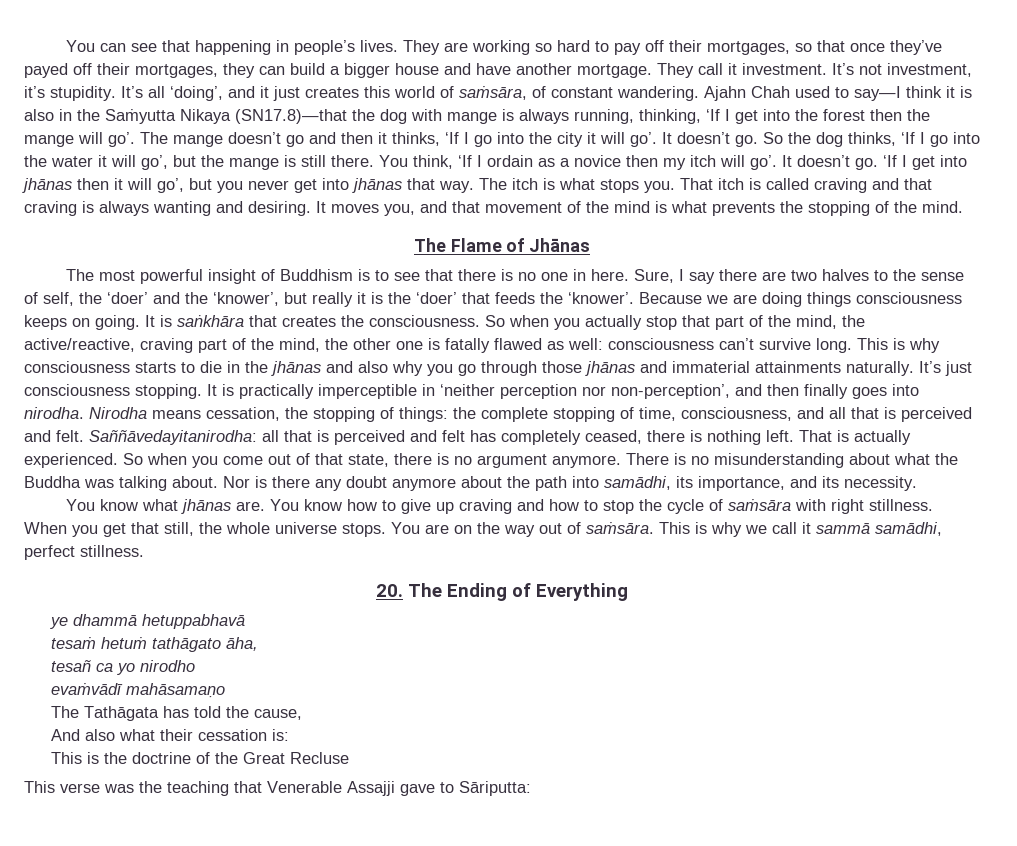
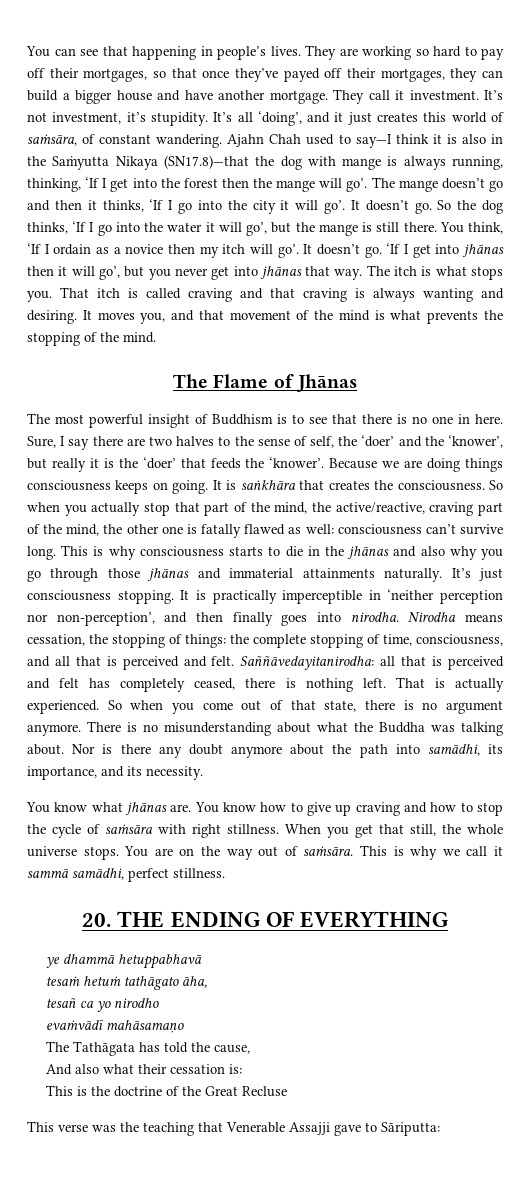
- 20. The Ending of Everything
+ 20. THE ENDING OF EVERYTHING

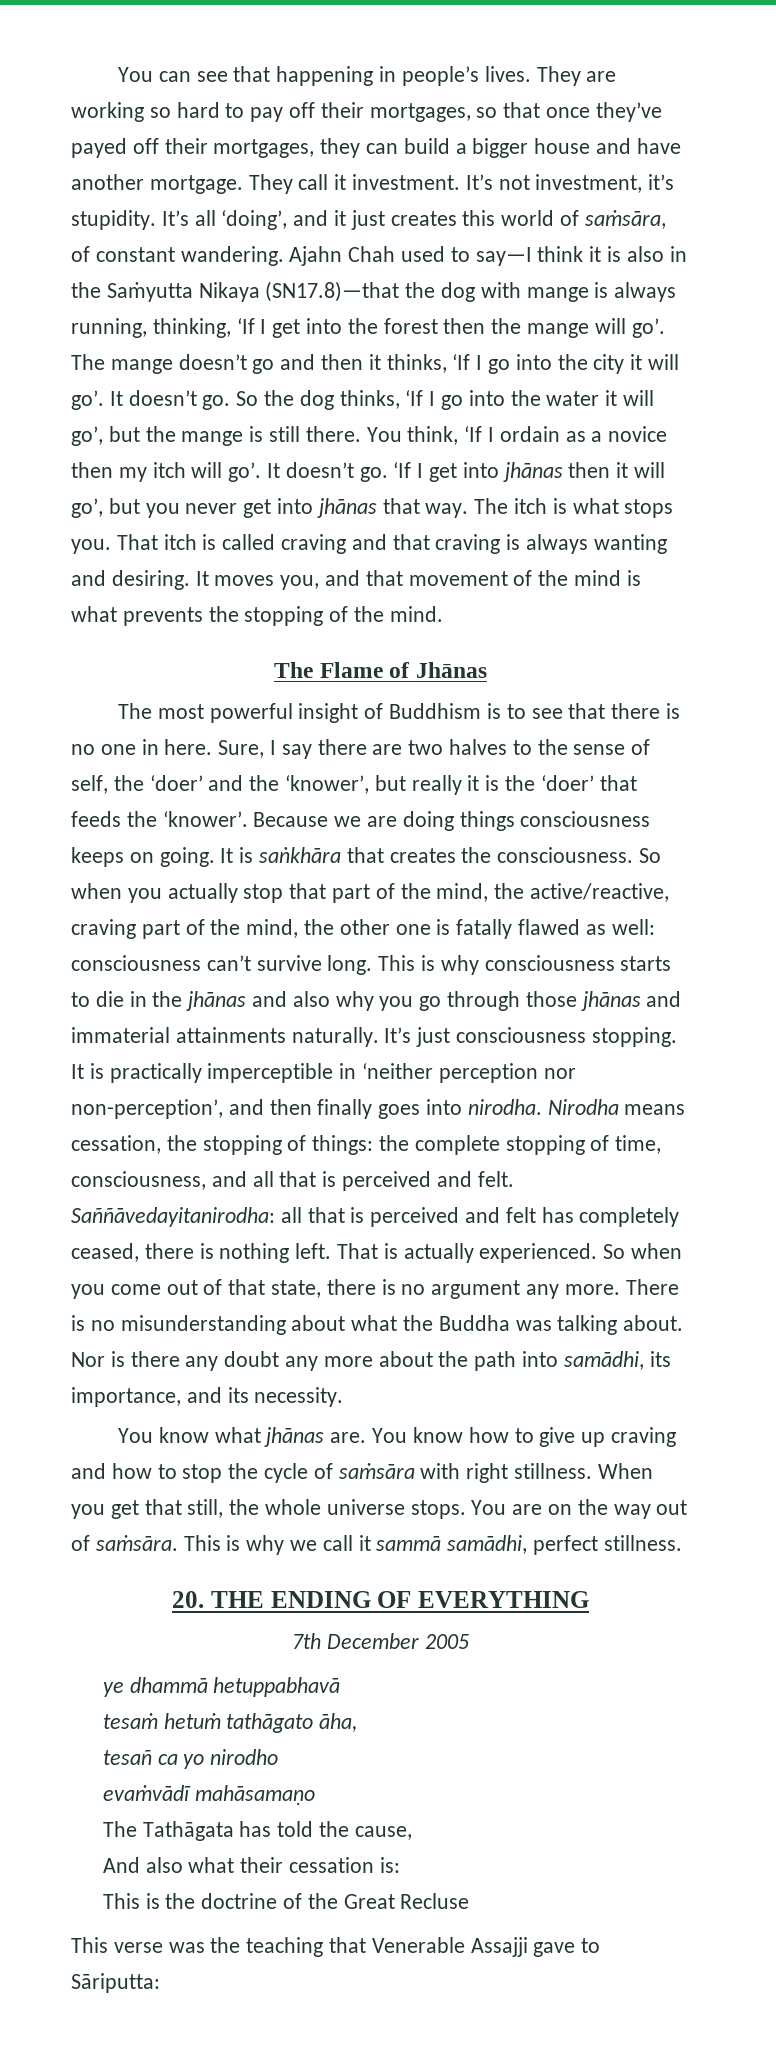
- So when you come out of that state, there is no argument anymore.
+ So when you come out of that state, there is no argument any more.
- Nor is there any doubt anymore about the path into samādhi, its importance, and its necessity.
+ Nor is there any doubt any more about the path into samādhi, its importance, and its necessity.
+ 7th December 2005

